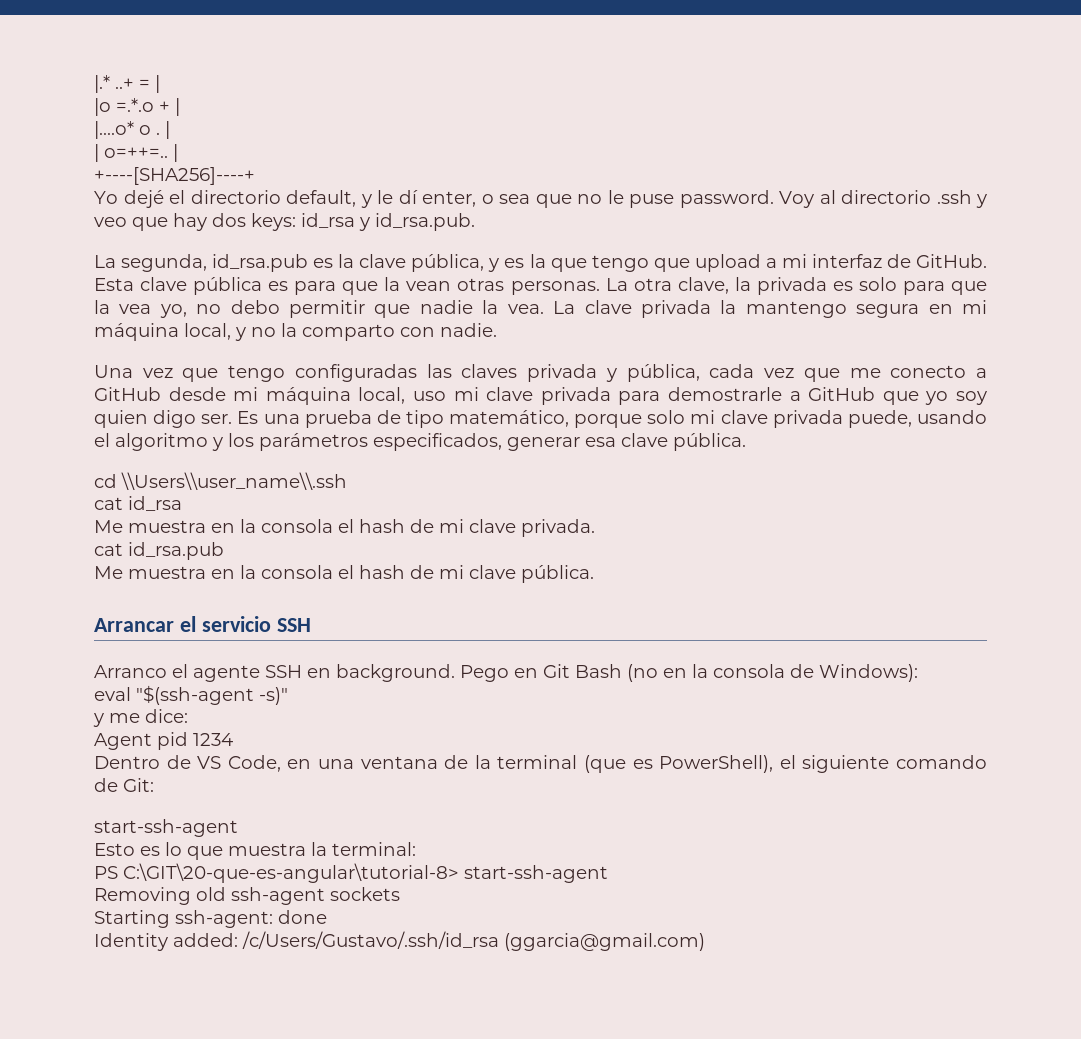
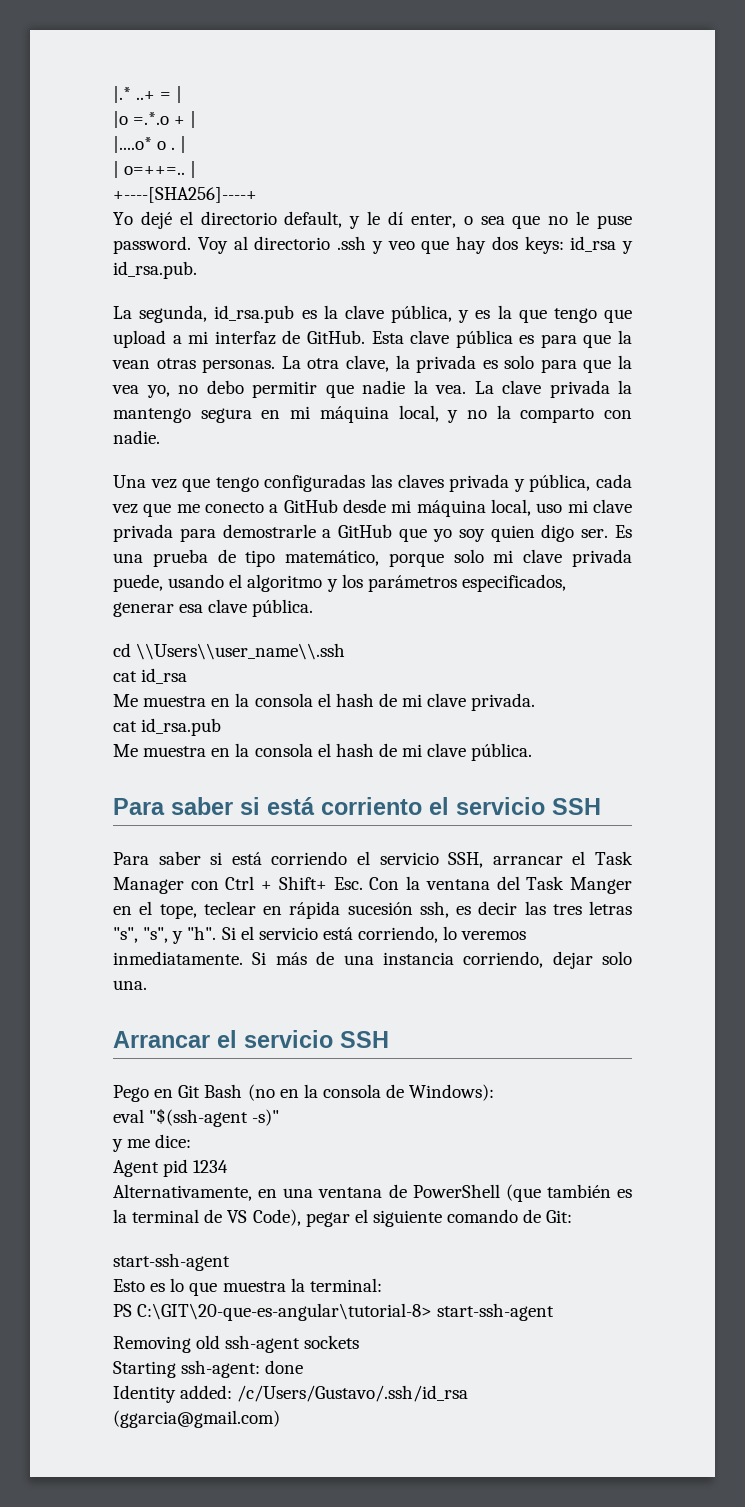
+ Para saber si está corriento el servicio SSH
+ Para saber si está corriendo el servicio SSH, arrancar el Task Manager con Ctrl + Shift+ Esc. Con la ventana del Task Manger en el tope, teclear en rápida sucesión ssh, es decir las tres letras "s", "s", y "h". Si el servicio está corriendo, lo veremos inmediatamente. Si más de una instancia corriendo, dejar solo una.
  Arrancar el servicio SSH
- Arranco el agente SSH en background. Pego en Git Bash (no en la consola de Windows):
+ Pego en Git Bash (no en la consola de Windows):
- Dentro de VS Code, en una ventana de la terminal (que es PowerShell), el siguiente comando de Git:
+ Alternativamente, en una ventana de PowerShell (que también es la terminal de VS Code), pegar el siguiente comando de Git:

